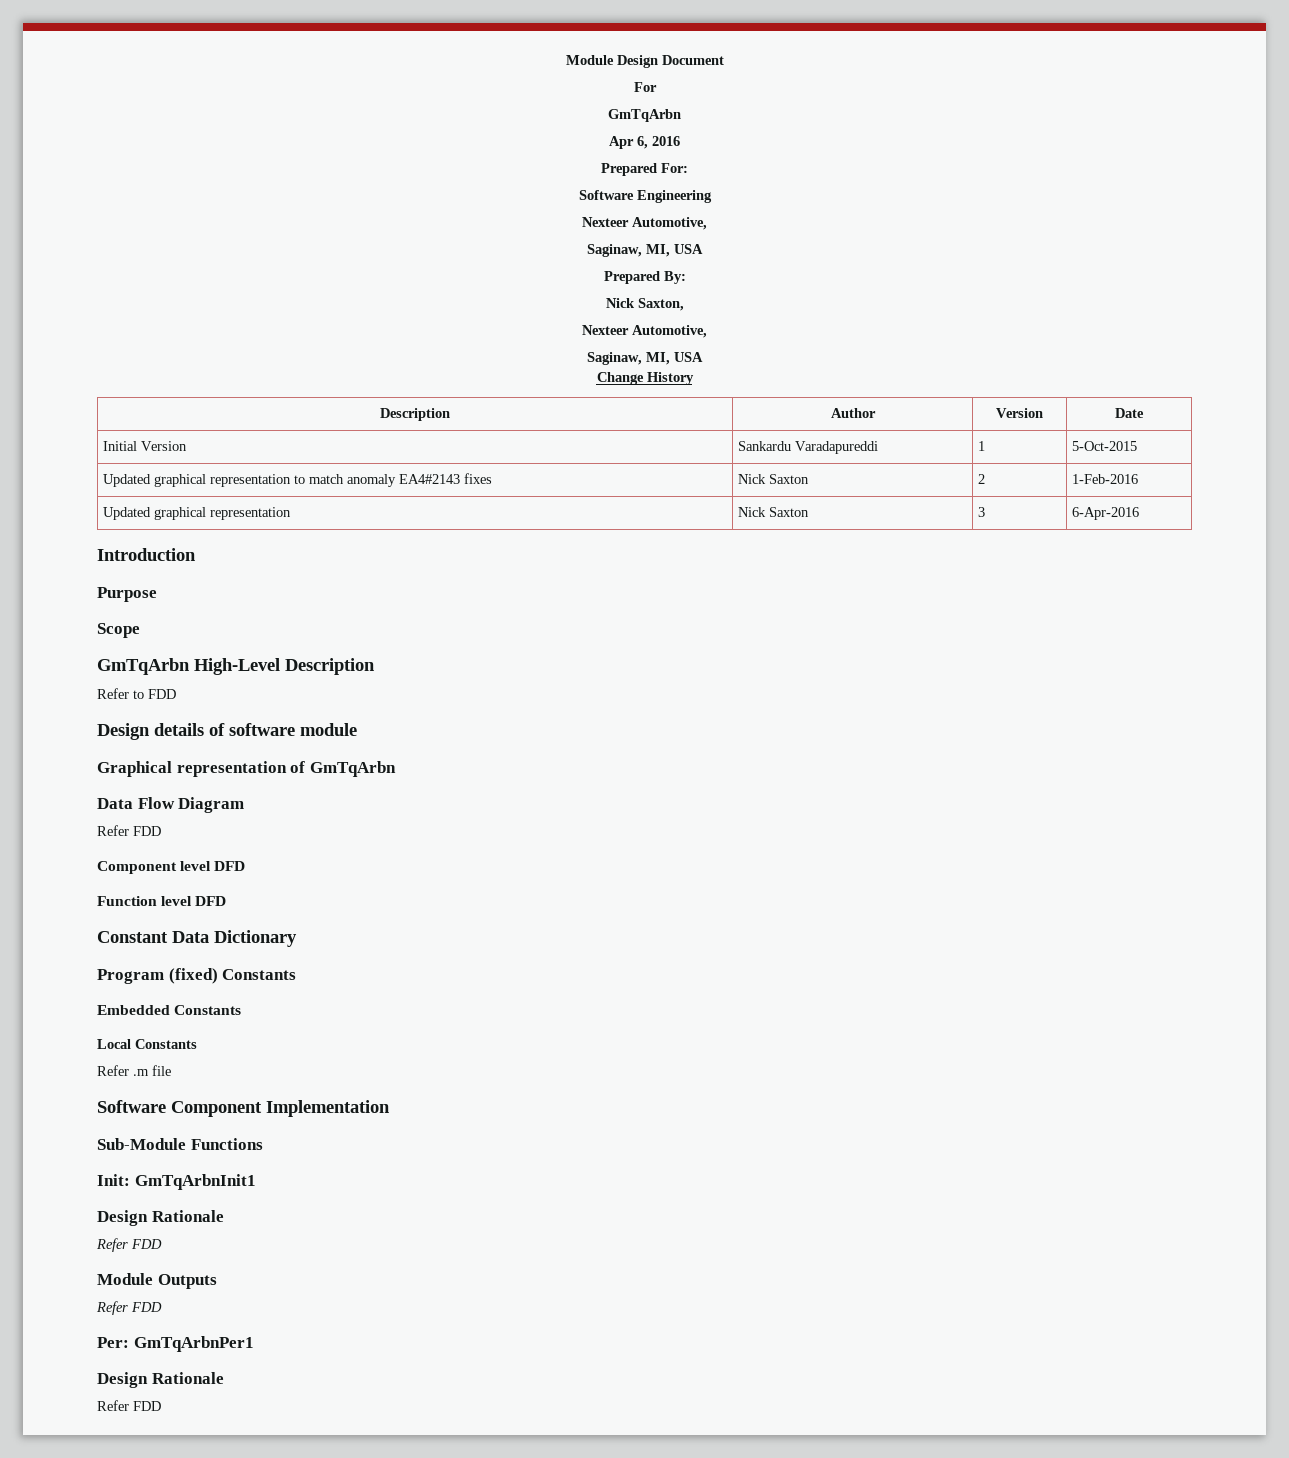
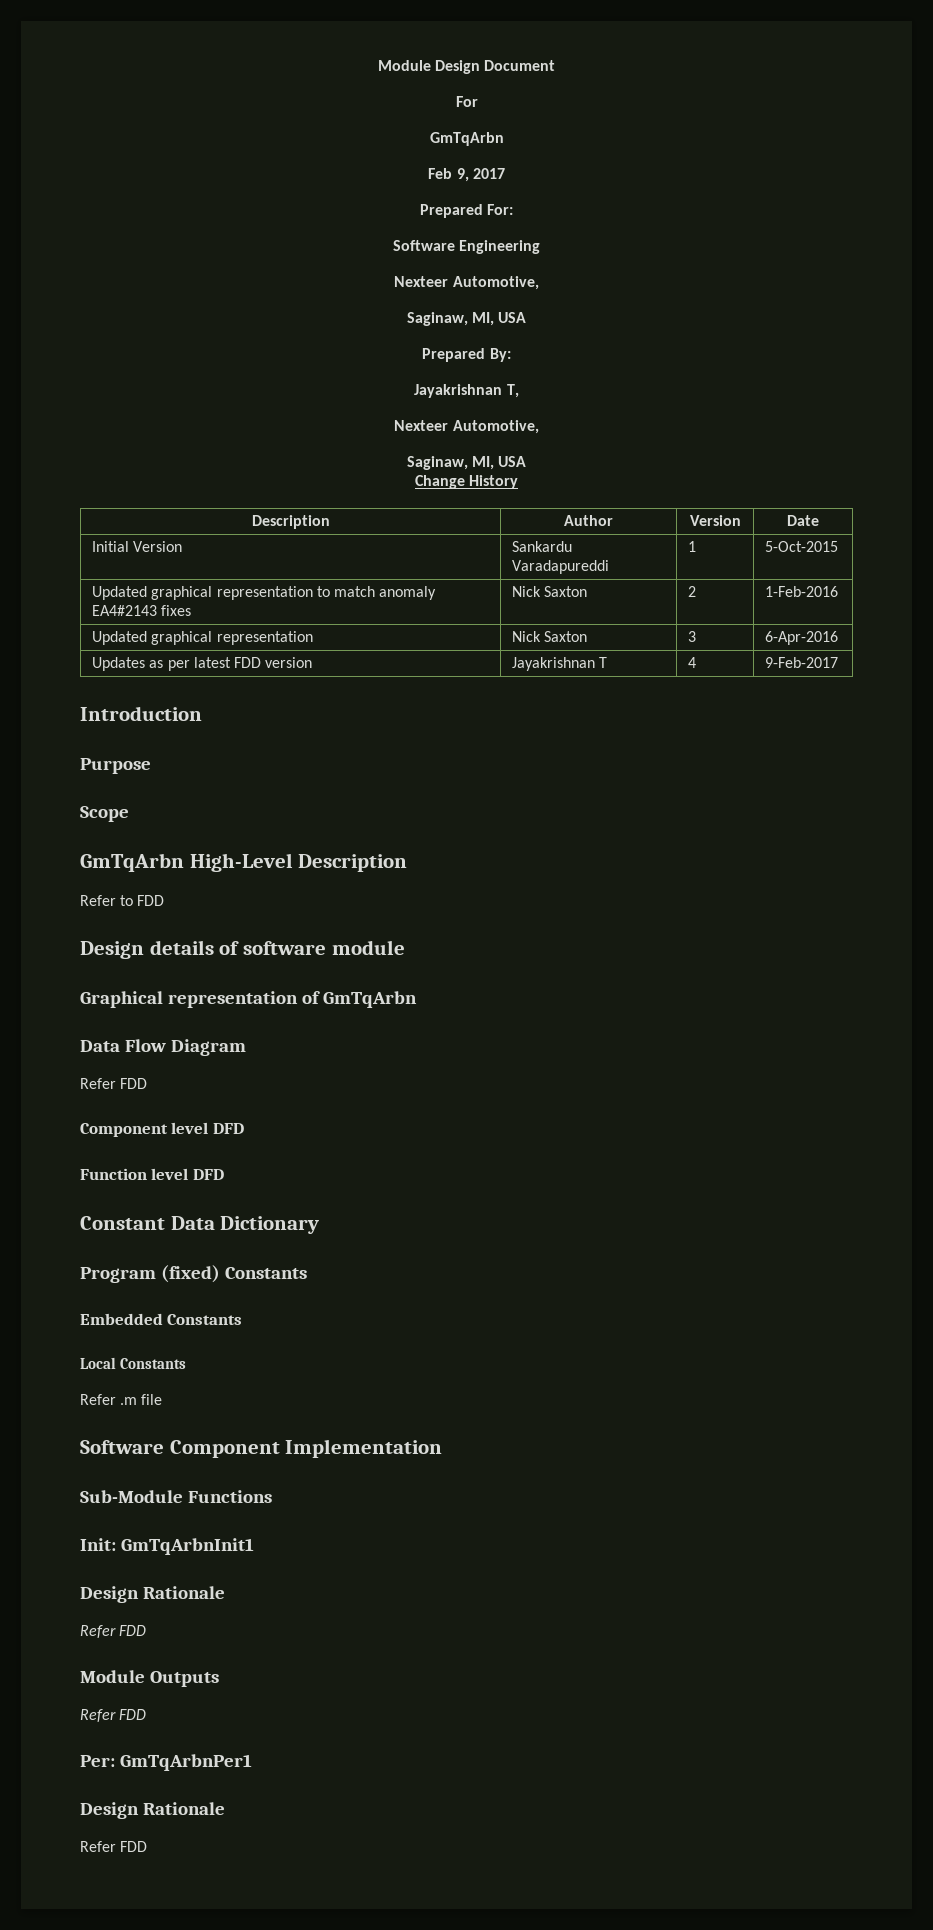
- Apr 6, 2016
+ Feb 9, 2017
- Nick Saxton,
+ Jayakrishnan T,
+ Updates as per latest FDD version | Jayakrishnan T | 4 | 9-Feb-2017

